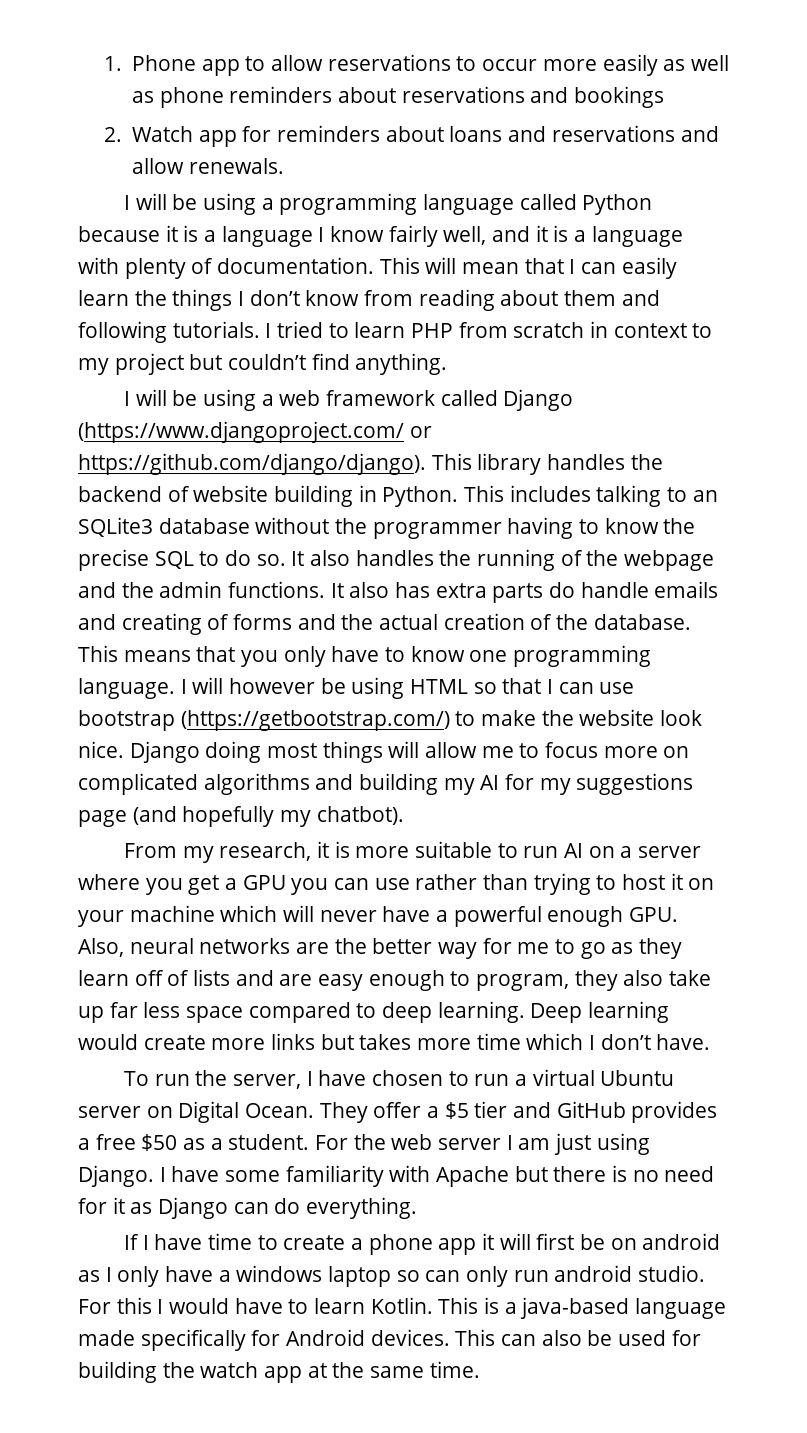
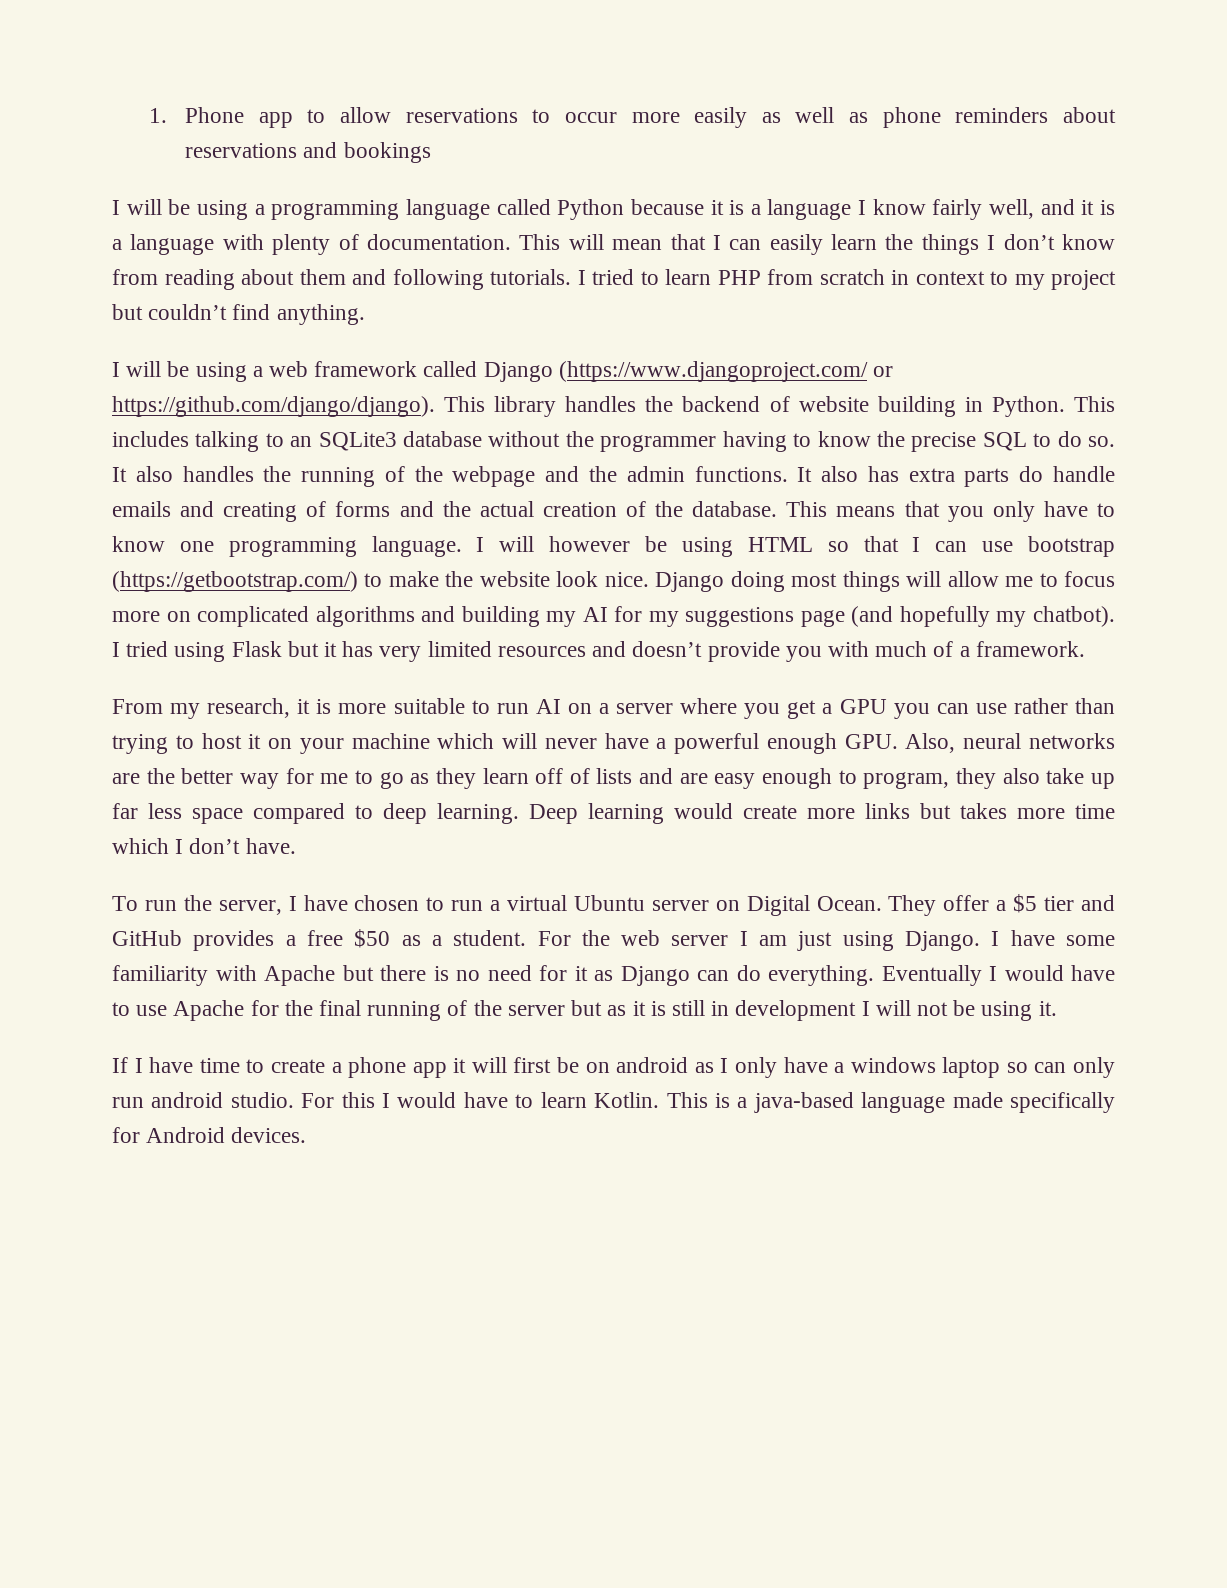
- 2. Watch app for reminders about loans and reservations and allow renewals.
+ I tried using Flask but it has very limited resources and doesn’t provide you with much of a framework.
+ Eventually I would have to use Apache for the final running of the server but as it is still in development I will not be using it.
- This can also be used for building the watch app at the same time.

